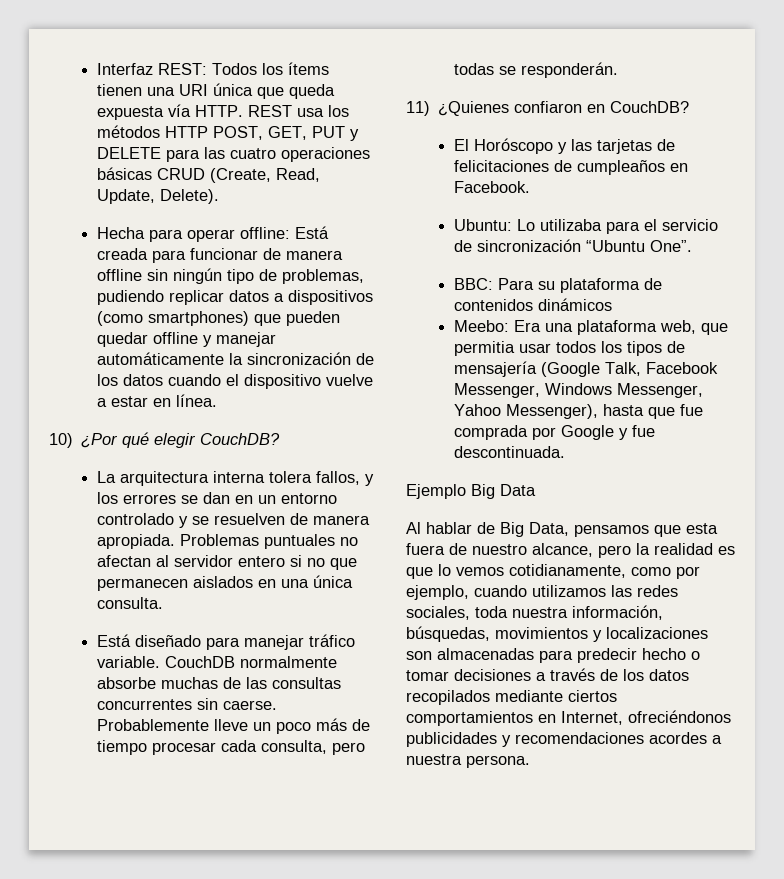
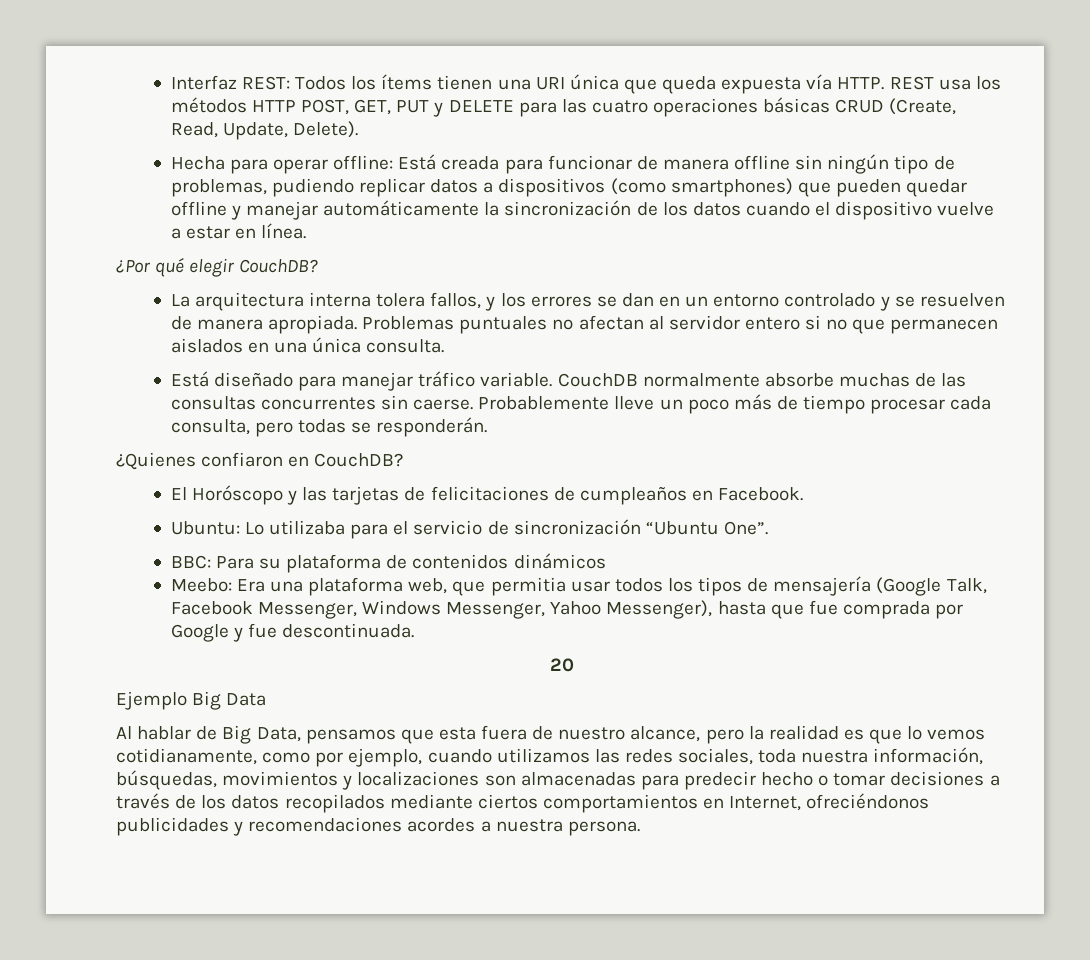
- 10) ¿Por qué elegir CouchDB?
+ ¿Por qué elegir CouchDB?
- 11) ¿Quienes confiaron en CouchDB?
+ ¿Quienes confiaron en CouchDB?
+ 20

